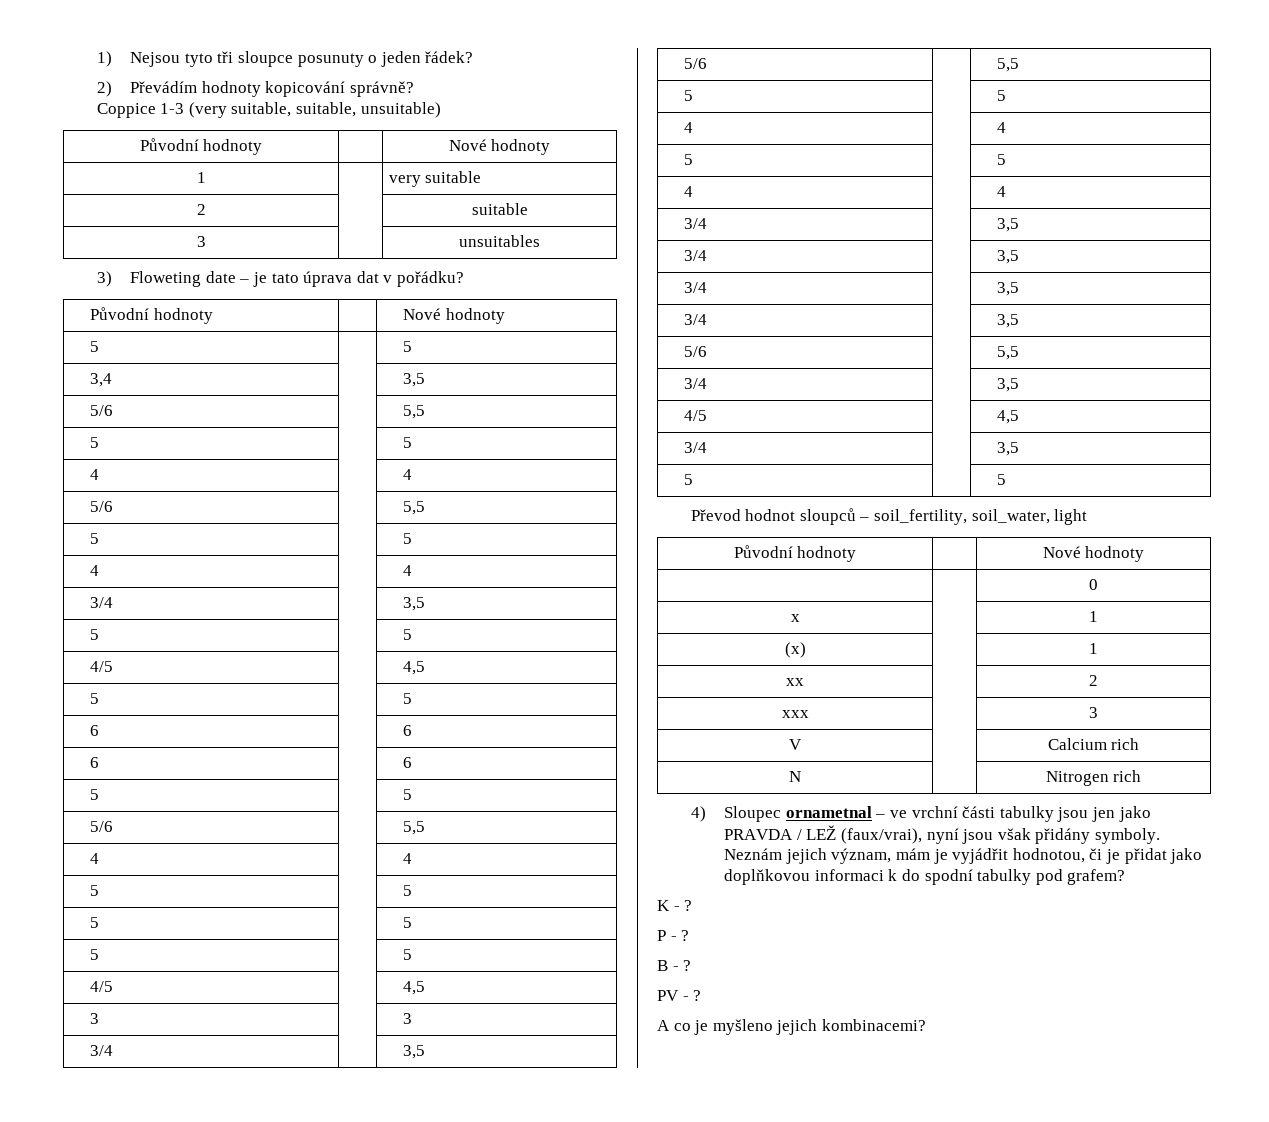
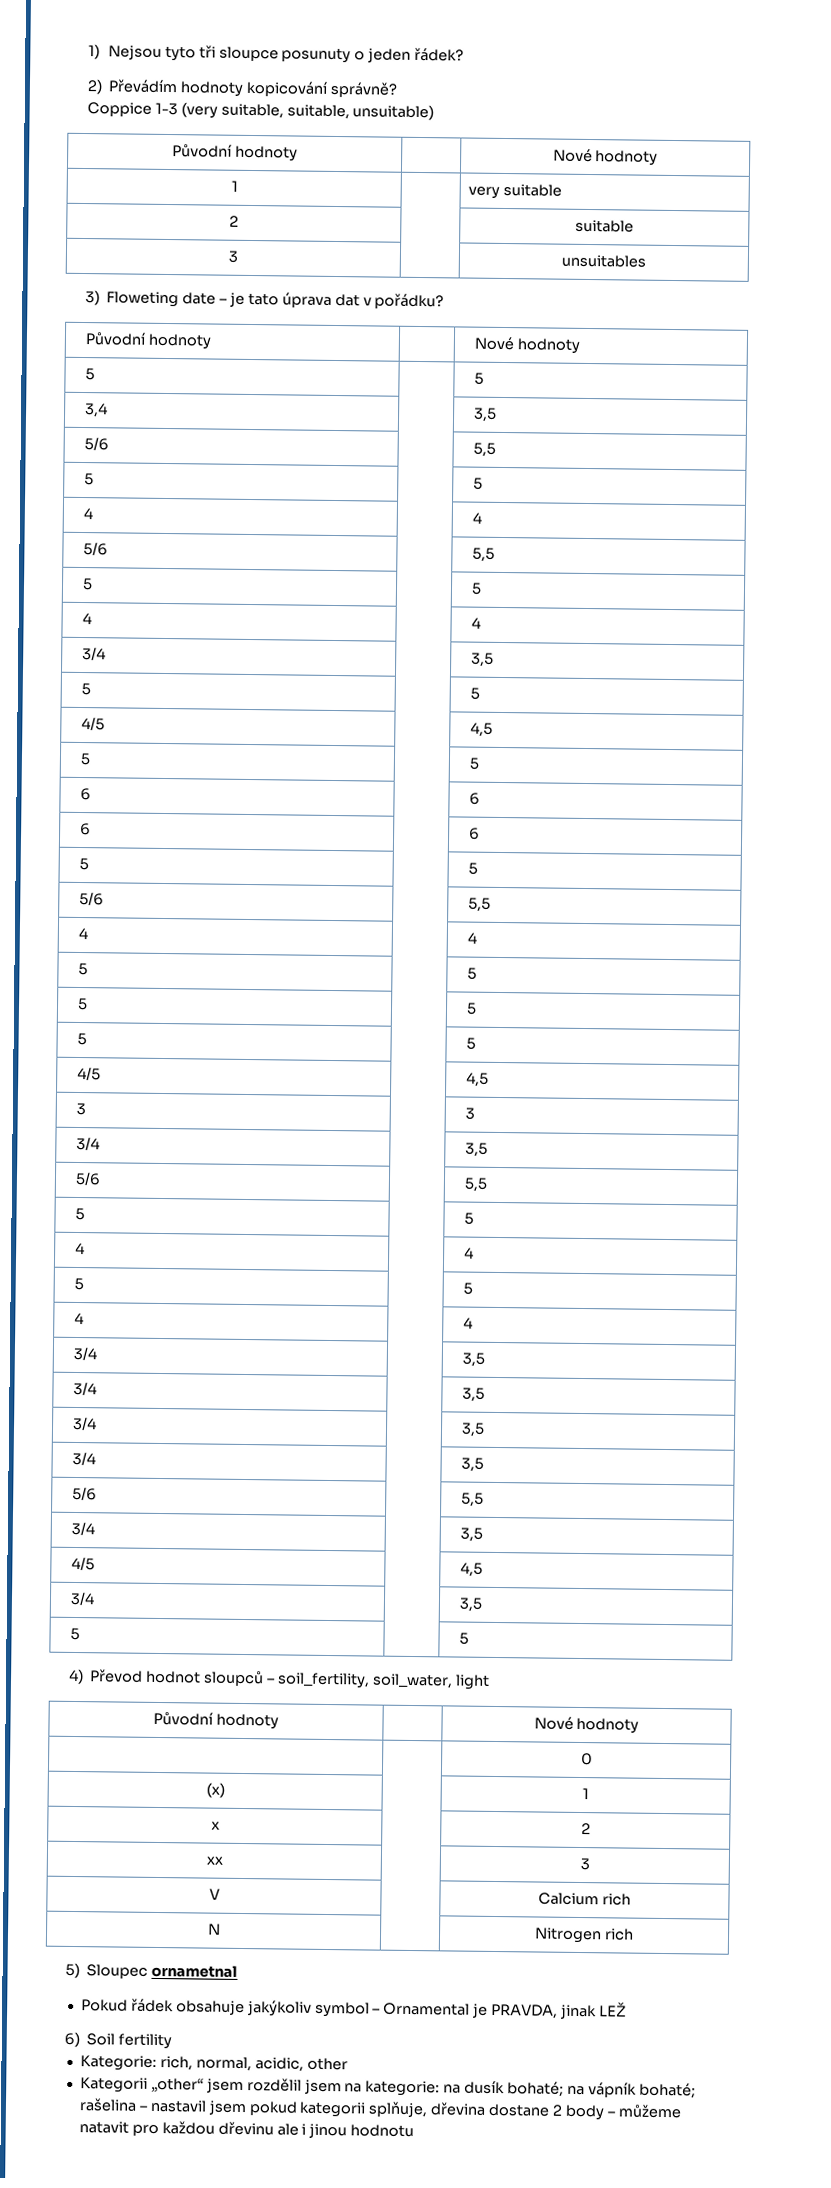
- Převod hodnot sloupců – soil_fertility, soil_water, light
+ 4) Převod hodnot sloupců – soil_fertility, soil_water, light
- x | | 1
- xx | | 2
+ x | | 2
- xxx | | 3
+ xx | | 3
- 4) Sloupec ornametnal – ve vrchní části tabulky jsou jen jako PRAVDA / LEŽ (faux/vrai), nyní jsou však přidány symboly. Neznám jejich význam, mám je vyjádřit hodnotou, či je přidat jako doplňkovou informaci k do spodní tabulky pod grafem?
- K - ?
- P - ?
- B - ?
- PV - ?
- A co je myšleno jejich kombinacemi?
+ 5) Sloupec ornametnal
+ Pokud řádek obsahuje jakýkoliv symbol – Ornamental je PRAVDA, jinak LEŽ
+ 6) Soil fertility
+ Kategorie: rich, normal, acidic, other
+ Kategorii „other“ jsem rozdělil jsem na kategorie: na dusík bohaté; na vápník bohaté; rašelina – nastavil jsem pokud kategorii splňuje, dřevina dostane 2 body – můžeme natavit pro každou dřevinu ale i jinou hodnotu

